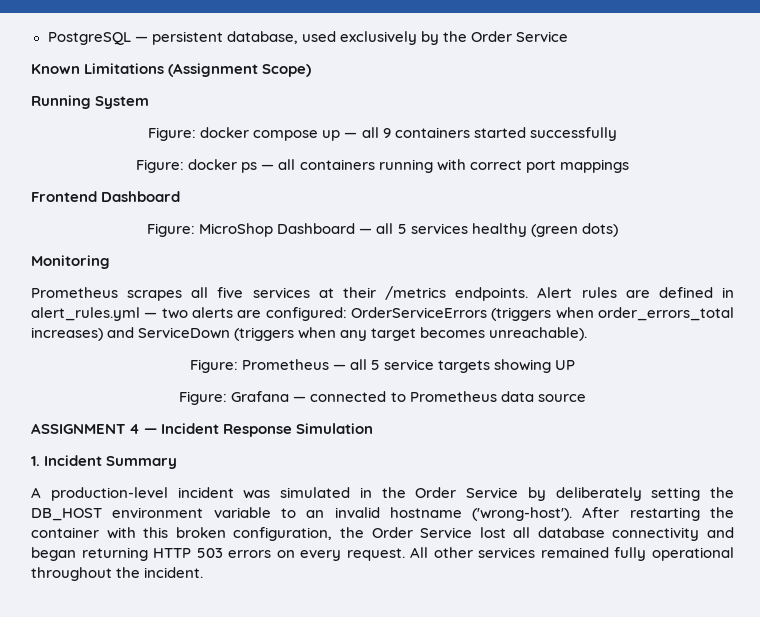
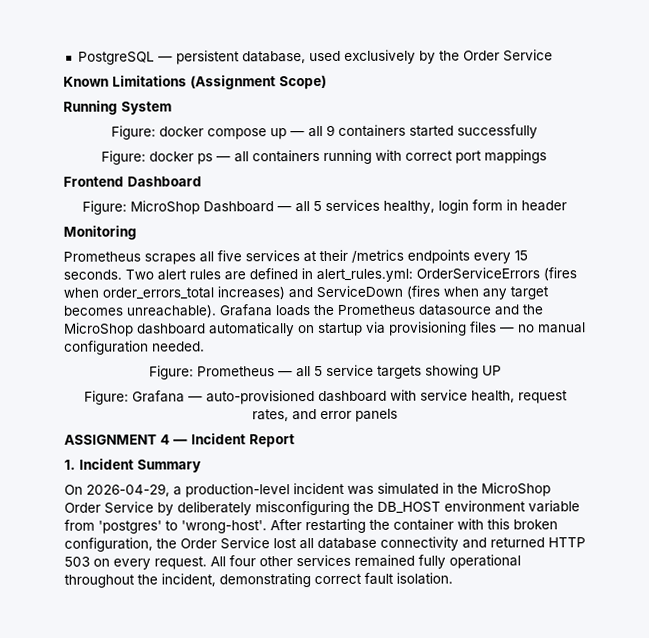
- Figure: MicroShop Dashboard — all 5 services healthy (green dots)
+ Figure: MicroShop Dashboard — all 5 services healthy, login form in header
- Prometheus scrapes all five services at their /metrics endpoints. Alert rules are defined in alert_rules.yml — two alerts are configured: OrderServiceErrors (triggers when order_errors_total increases) and ServiceDown (triggers when any target becomes unreachable).
+ Prometheus scrapes all five services at their /metrics endpoints every 15 seconds. Two alert rules are defined in alert_rules.yml: OrderServiceErrors (fires when order_errors_total increases) and ServiceDown (fires when any target becomes unreachable). Grafana loads the Prometheus datasource and the MicroShop dashboard automatically on startup via provisioning files — no manual configuration needed.
- Figure: Grafana — connected to Prometheus data source
+ Figure: Grafana — auto-provisioned dashboard with service health, request rates, and error panels
- ASSIGNMENT 4 — Incident Response Simulation
+ ASSIGNMENT 4 — Incident Report
- A production-level incident was simulated in the Order Service by deliberately setting the DB_HOST environment variable to an invalid hostname ('wrong-host').
+ On 2026-04-29, a production-level incident was simulated in the MicroShop Order Service by deliberately misconfiguring the DB_HOST environment variable from 'postgres' to 'wrong-host'.
- After restarting the container with this broken configuration, the Order Service lost all database connectivity and began returning HTTP 503 errors on every request.
+ After restarting the container with this broken configuration, the Order Service lost all database connectivity and returned HTTP 503 on every request.
- All other services remained fully operational throughout the incident.
+ All four other services remained fully operational throughout the incident, demonstrating correct fault isolation.

